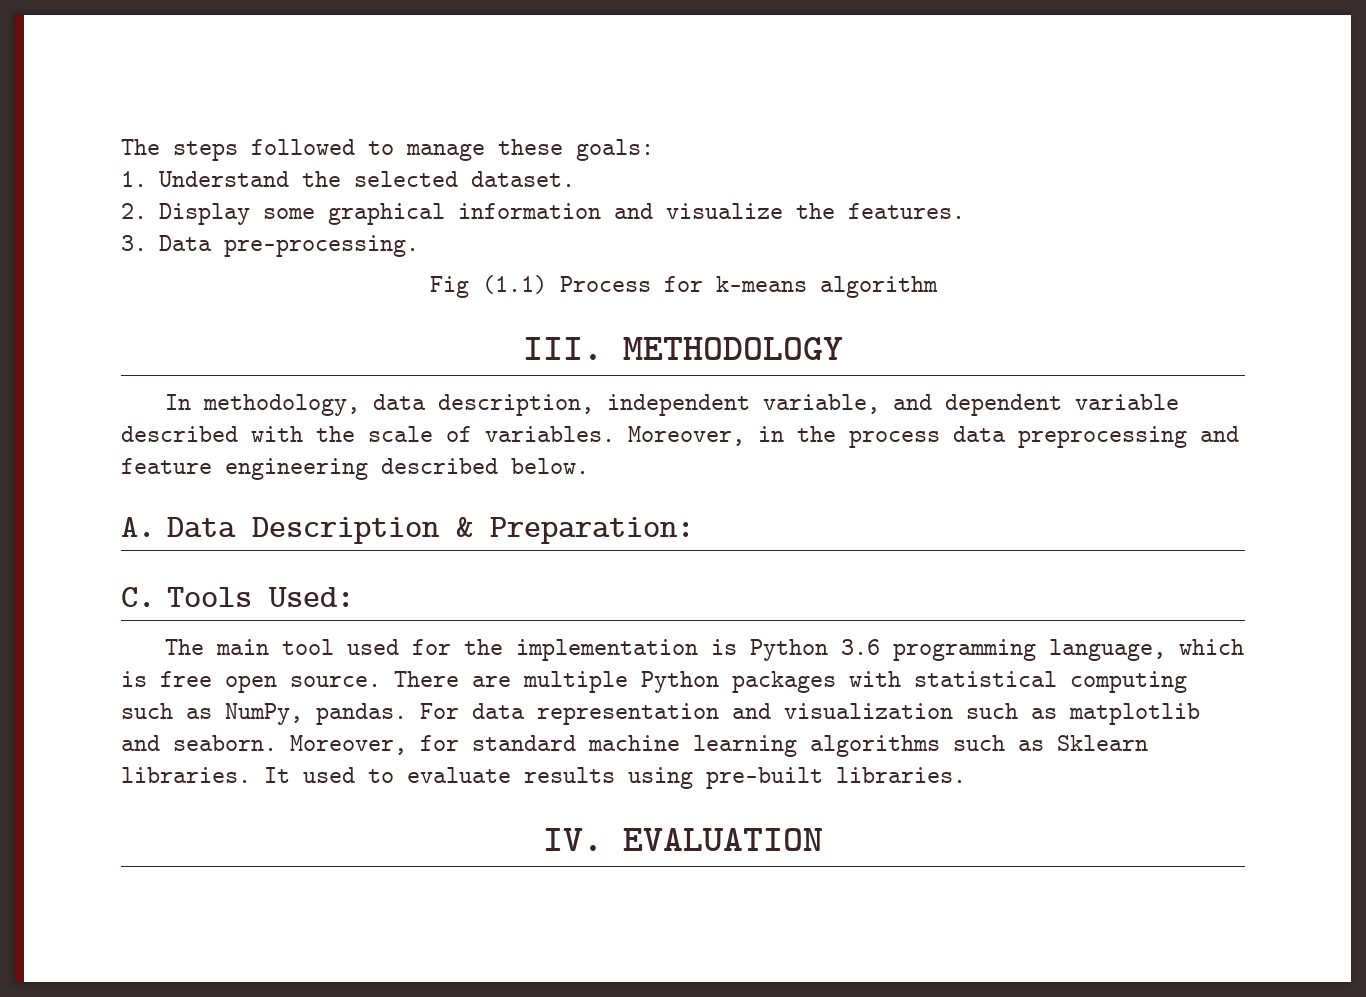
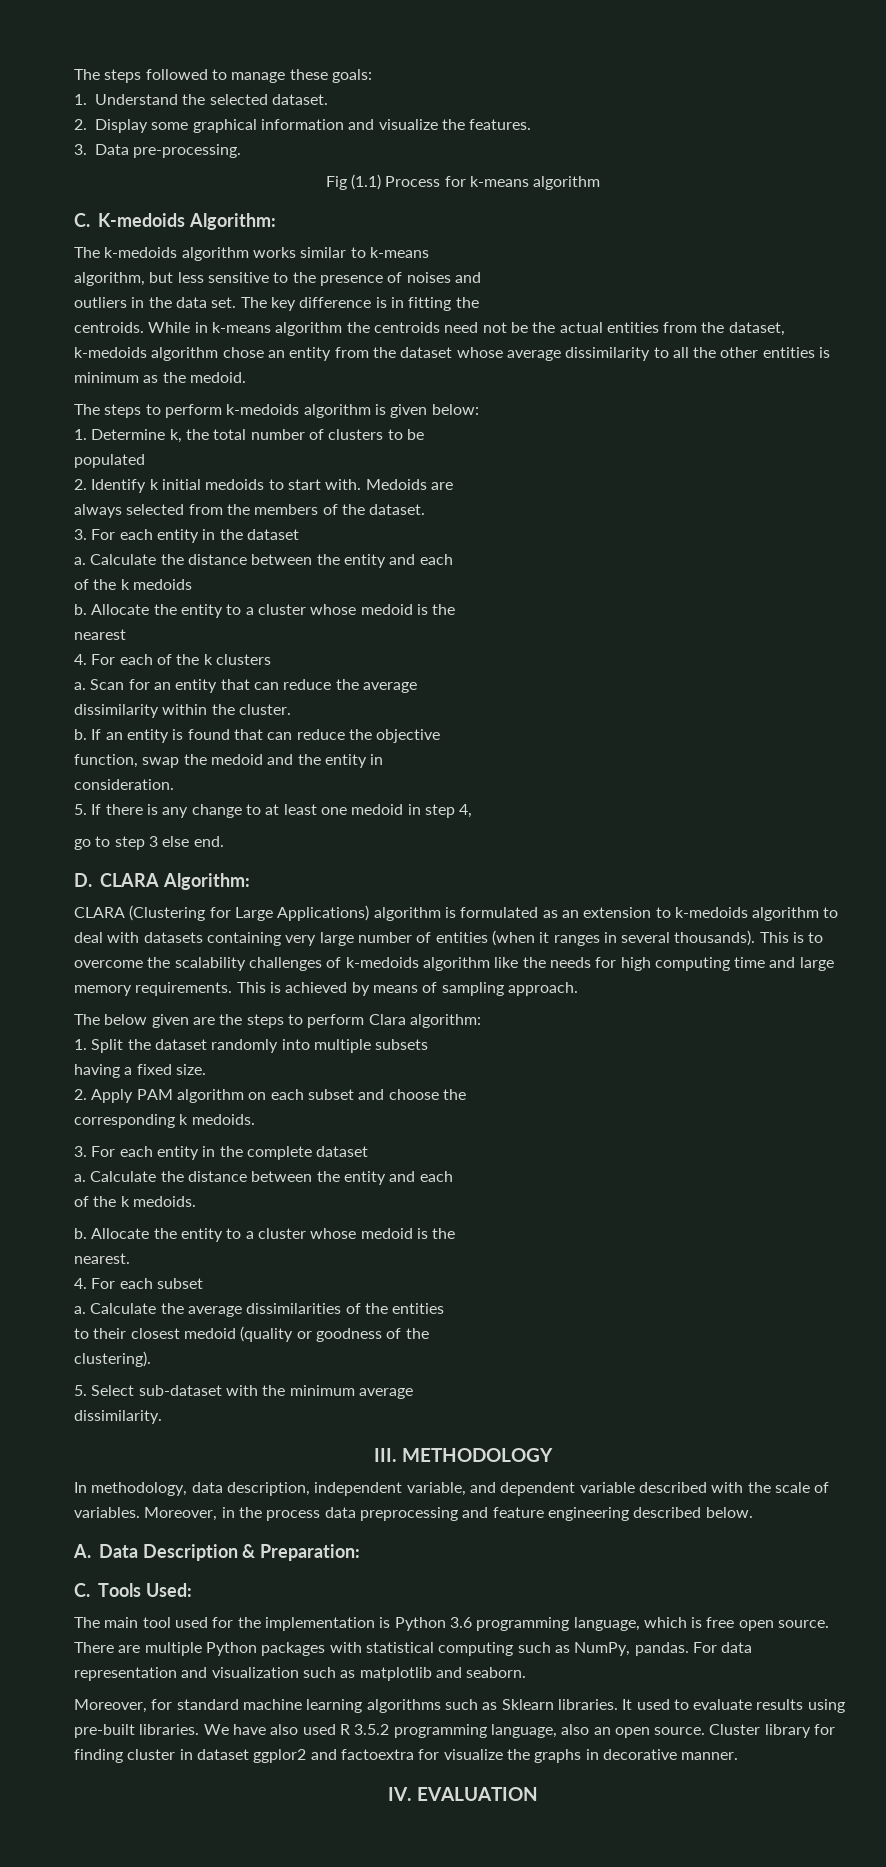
+ C. K-medoids Algorithm:
+ The k-medoids algorithm works similar to k-means
+ algorithm, but less sensitive to the presence of noises and
+ outliers in the data set. The key difference is in fitting the
+ centroids. While in k-means algorithm the centroids need not be the actual entities from the dataset, k-medoids algorithm chose an entity from the dataset whose average dissimilarity to all the other entities is minimum as the medoid.
+ The steps to perform k-medoids algorithm is given below:
+ 1. Determine k, the total number of clusters to be
+ populated
+ 2. Identify k initial medoids to start with. Medoids are
+ always selected from the members of the dataset.
+ 3. For each entity in the dataset
+ a. Calculate the distance between the entity and each
+ of the k medoids
+ b. Allocate the entity to a cluster whose medoid is the
+ nearest
+ 4. For each of the k clusters
+ a. Scan for an entity that can reduce the average
+ dissimilarity within the cluster.
+ b. If an entity is found that can reduce the objective
+ function, swap the medoid and the entity in
+ consideration.
+ 5. If there is any change to at least one medoid in step 4,
+ go to step 3 else end.
+ D. CLARA Algorithm:
+ CLARA (Clustering for Large Applications) algorithm is formulated as an extension to k-medoids algorithm to deal with datasets containing very large number of entities (when it ranges in several thousands). This is to overcome the scalability challenges of k-medoids algorithm like the needs for high computing time and large memory requirements. This is achieved by means of sampling approach.
+ The below given are the steps to perform Clara algorithm:
+ 1. Split the dataset randomly into multiple subsets
+ having a fixed size.
+ 2. Apply PAM algorithm on each subset and choose the
+ corresponding k medoids.
+ 3. For each entity in the complete dataset
+ a. Calculate the distance between the entity and each
+ of the k medoids.
+ b. Allocate the entity to a cluster whose medoid is the
+ nearest.
+ 4. For each subset
+ a. Calculate the average dissimilarities of the entities
+ to their closest medoid (quality or goodness of the
+ clustering).
+ 5. Select sub-dataset with the minimum average
+ dissimilarity.
- For data representation and visualization such as matplotlib and seaborn. Moreover, for standard machine learning algorithms such as Sklearn libraries.
+ For data representation and visualization such as matplotlib and seaborn.
+ Moreover, for standard machine learning algorithms such as Sklearn libraries.
+ We have also used R 3.5.2 programming language, also an open source. Cluster library for finding cluster in dataset ggplor2 and factoextra for visualize the graphs in decorative manner.

